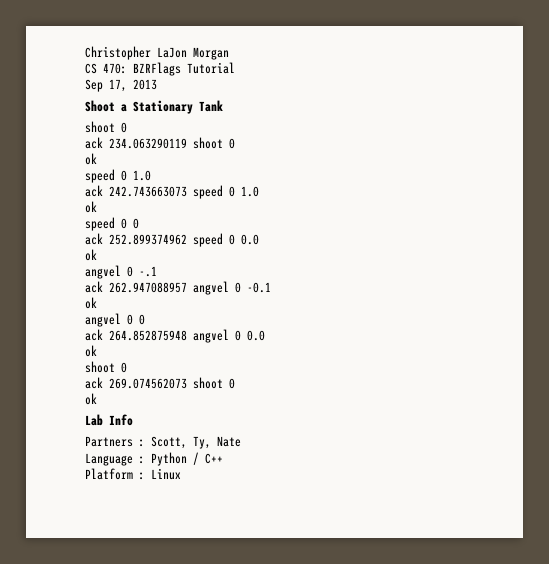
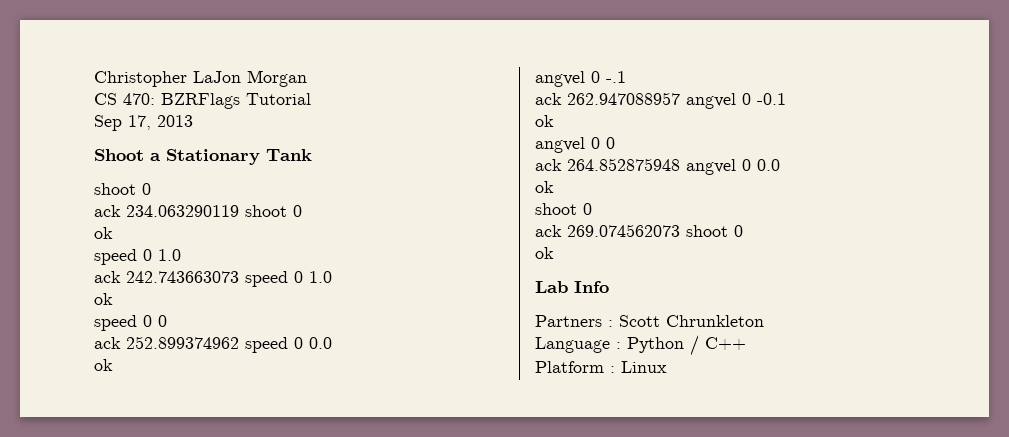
- Partners : Scott, Ty, Nate
+ Partners : Scott Chrunkleton

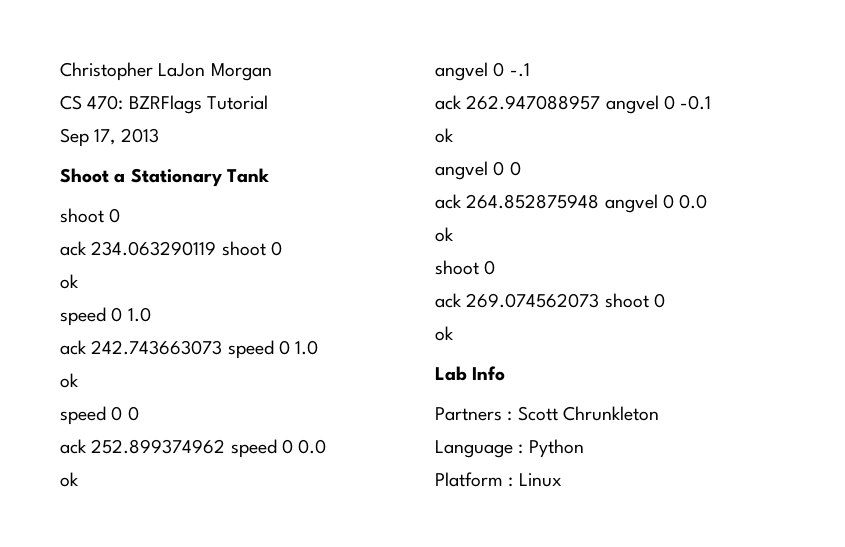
- Language : Python / C++
+ Language : Python

